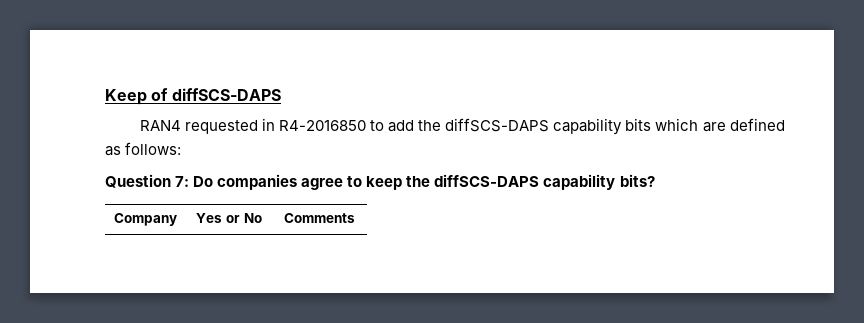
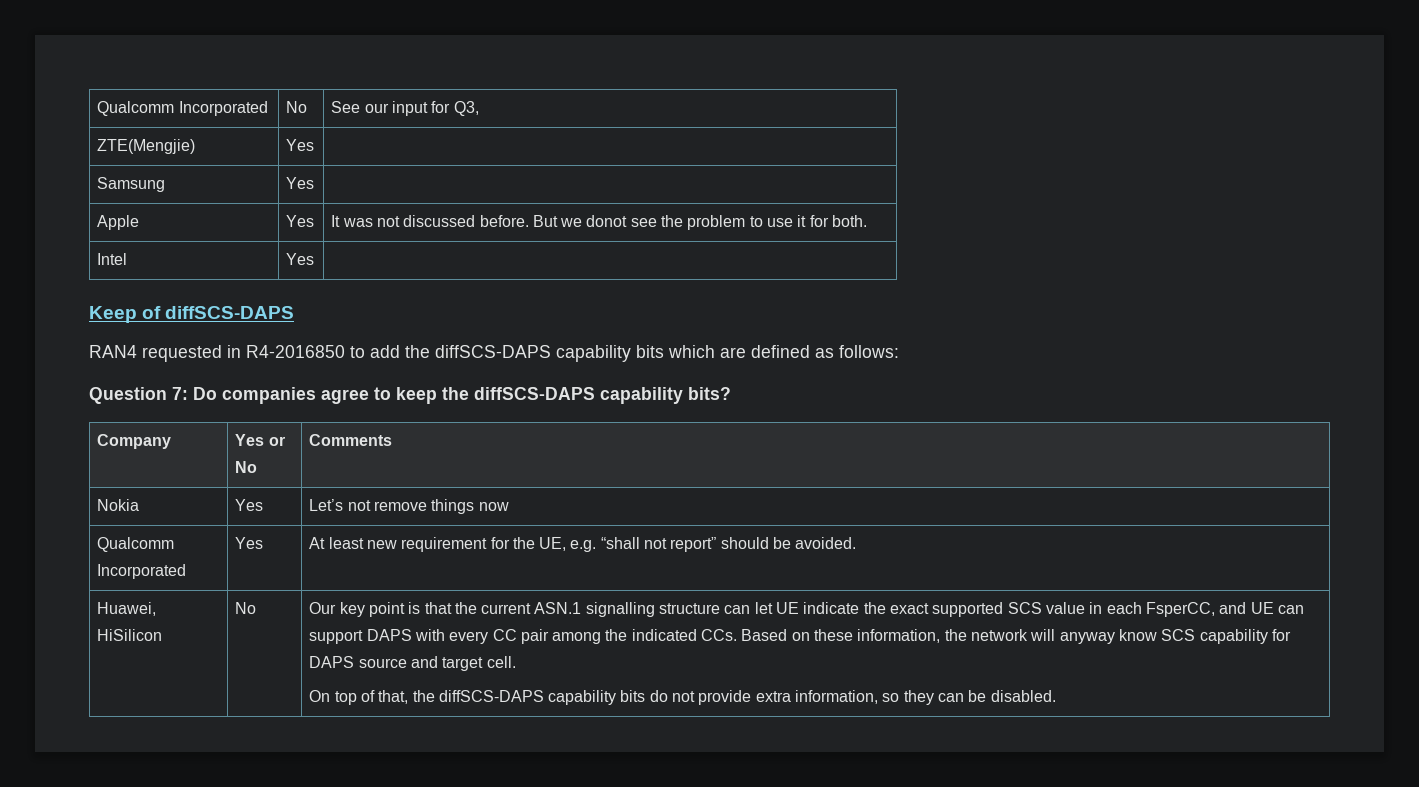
+ Qualcomm Incorporated | No | See our input for Q3,
+ ZTE(Mengjie) | Yes |
+ Samsung | Yes |
+ Apple | Yes | It was not discussed before. But we donot see the problem to use it for both.
+ Intel | Yes |
+ Nokia | Yes | Let’s not remove things now
+ Qualcomm Incorporated | Yes | At least new requirement for the UE, e.g. “shall not report” should be avoided.
+ Huawei, HiSilicon | No | Our key point is that the current ASN.1 signalling structure can let UE indicate the exact supported SCS value in each FsperCC, and UE can support DAPS with every CC pair among the indicated CCs. Based on these information, the network will anyway know SCS capability for DAPS source and target cell.
+ On top of that, the diffSCS-DAPS capability bits do not provide extra information, so they can be disabled.

